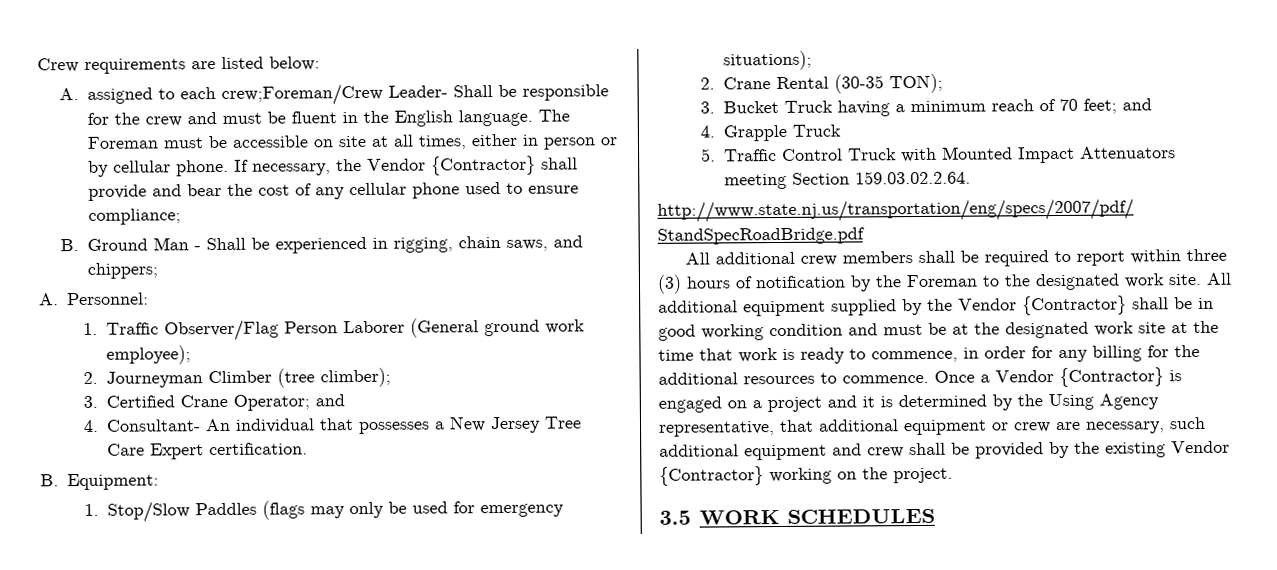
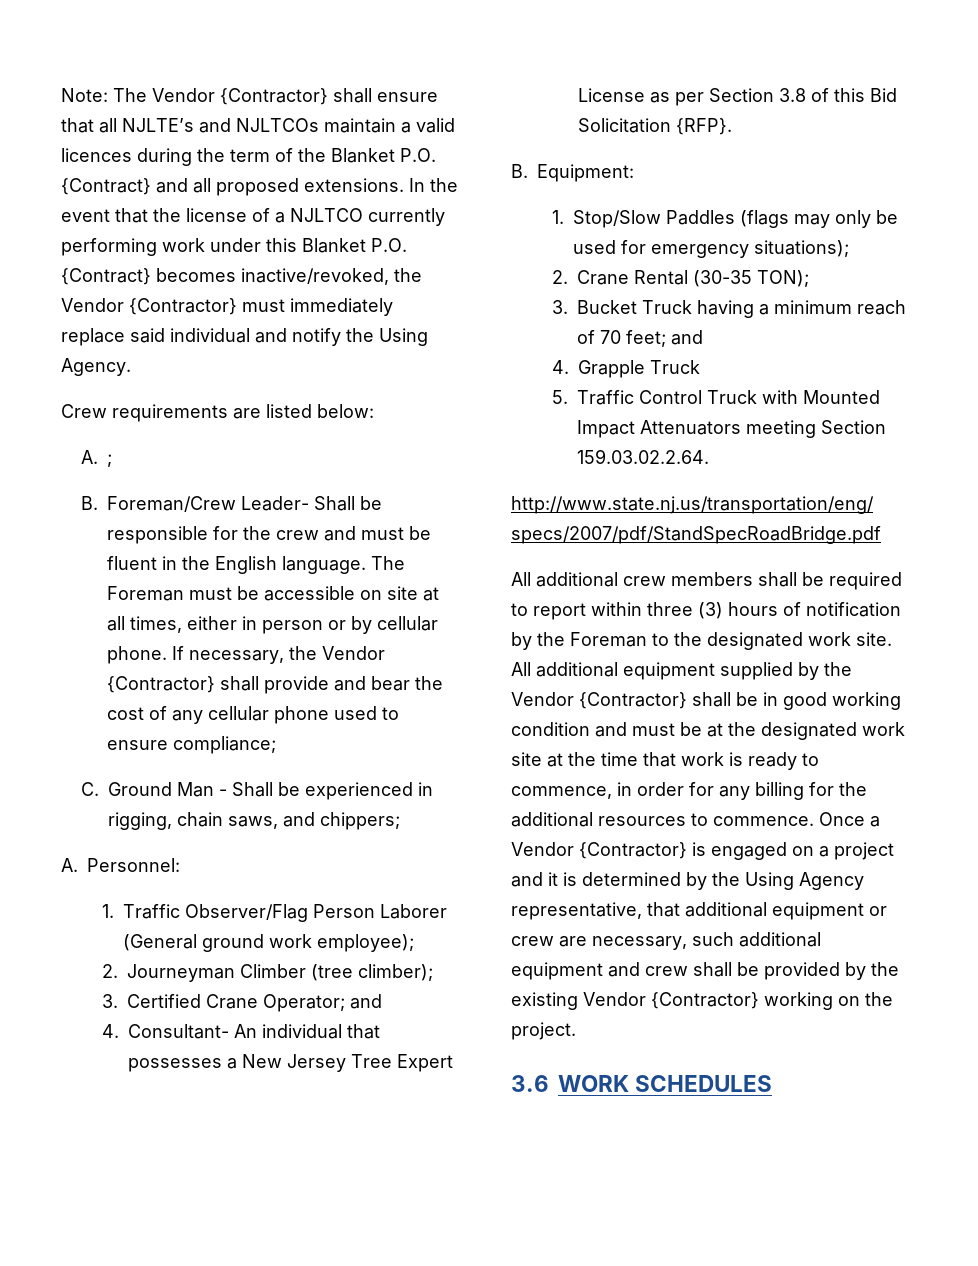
+ Note: The Vendor {Contractor} shall ensure that all NJLTE’s and NJLTCOs maintain a valid licences during the term of the Blanket P.O. {Contract} and all proposed extensions. In the event that the license of a NJLTCO currently performing work under this Blanket P.O. {Contract} becomes inactive/revoked, the Vendor {Contractor} must immediately replace said individual and notify the Using Agency.
- A. assigned to each crew;Foreman/Crew Leader- Shall be responsible for the crew and must be fluent in the English language.
+ A. ;
+ B. Foreman/Crew Leader- Shall be responsible for the crew and must be fluent in the English language.
- B. Ground Man - Shall be experienced in rigging, chain saws, and chippers;
+ C. Ground Man - Shall be experienced in rigging, chain saws, and chippers;
- 4. Consultant- An individual that possesses a New Jersey Tree Care Expert certification.
+ 4. Consultant- An individual that possesses a New Jersey Tree Expert License as per Section 3.8 of this Bid Solicitation {RFP}.
- 3.5 WORK SCHEDULES
+ 3.6 WORK SCHEDULES

